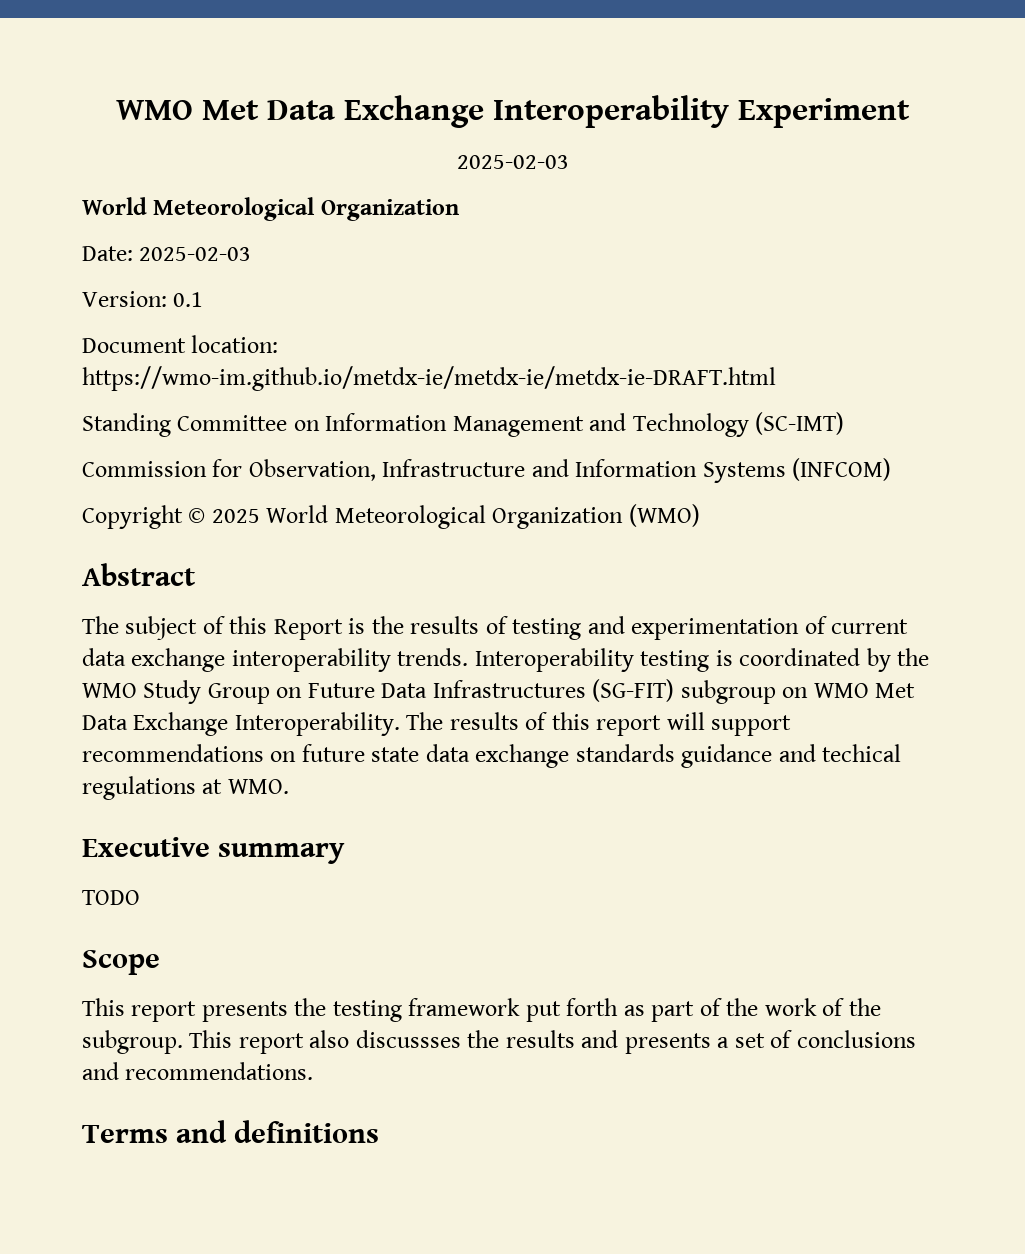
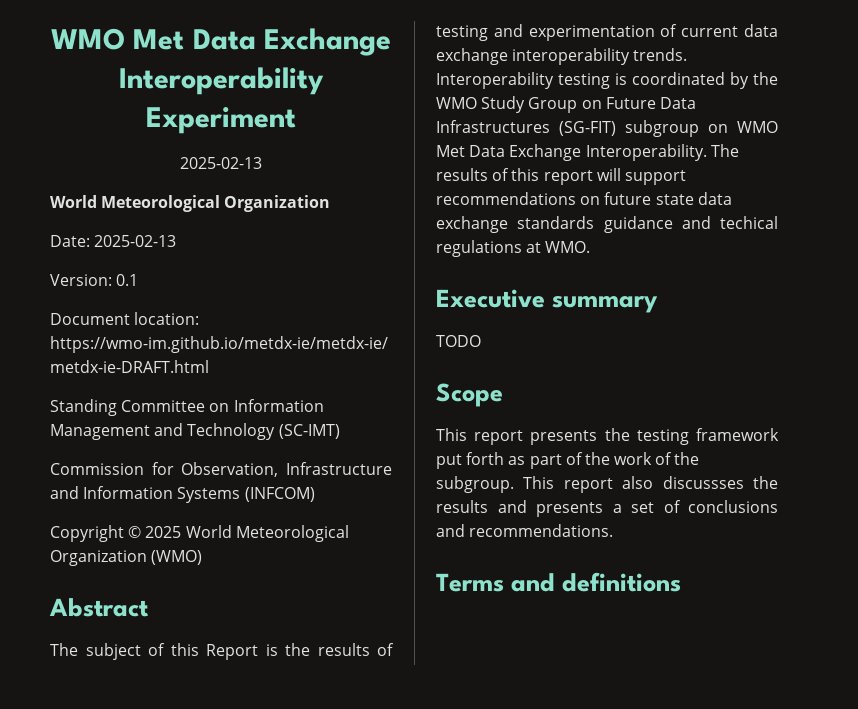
  WMO Met Data Exchange Interoperability Experiment
- 2025-02-03
+ 2025-02-13
- Date: 2025-02-03
+ Date: 2025-02-13

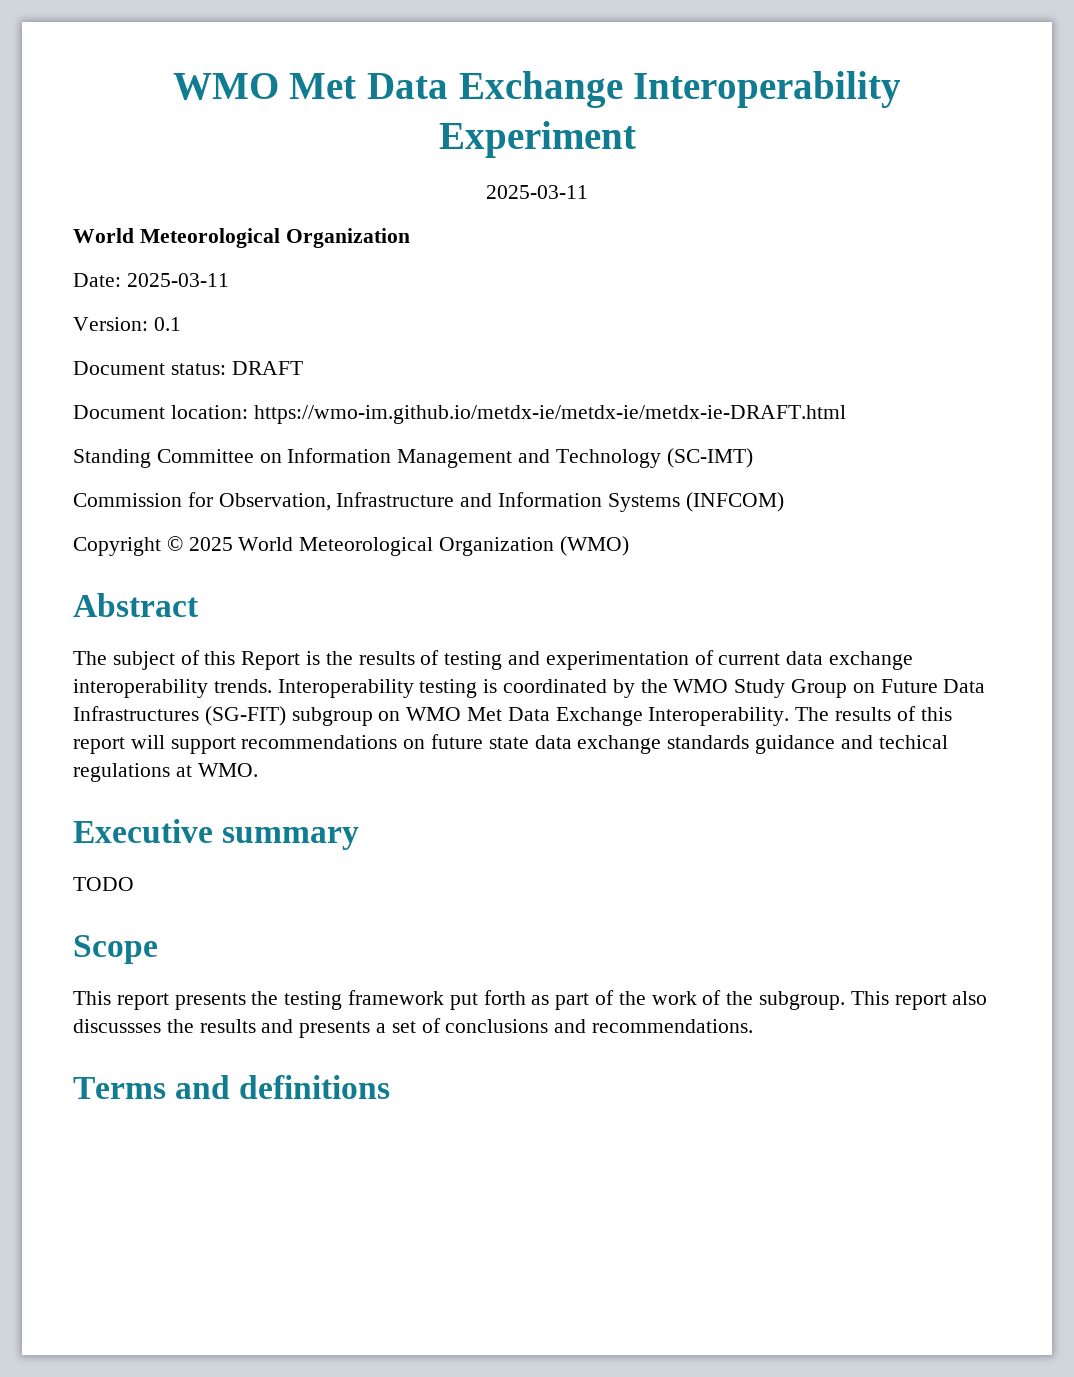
  WMO Met Data Exchange Interoperability Experiment
- 2025-02-13
+ 2025-03-11
- Date: 2025-02-13
+ Date: 2025-03-11
+ Document status: DRAFT

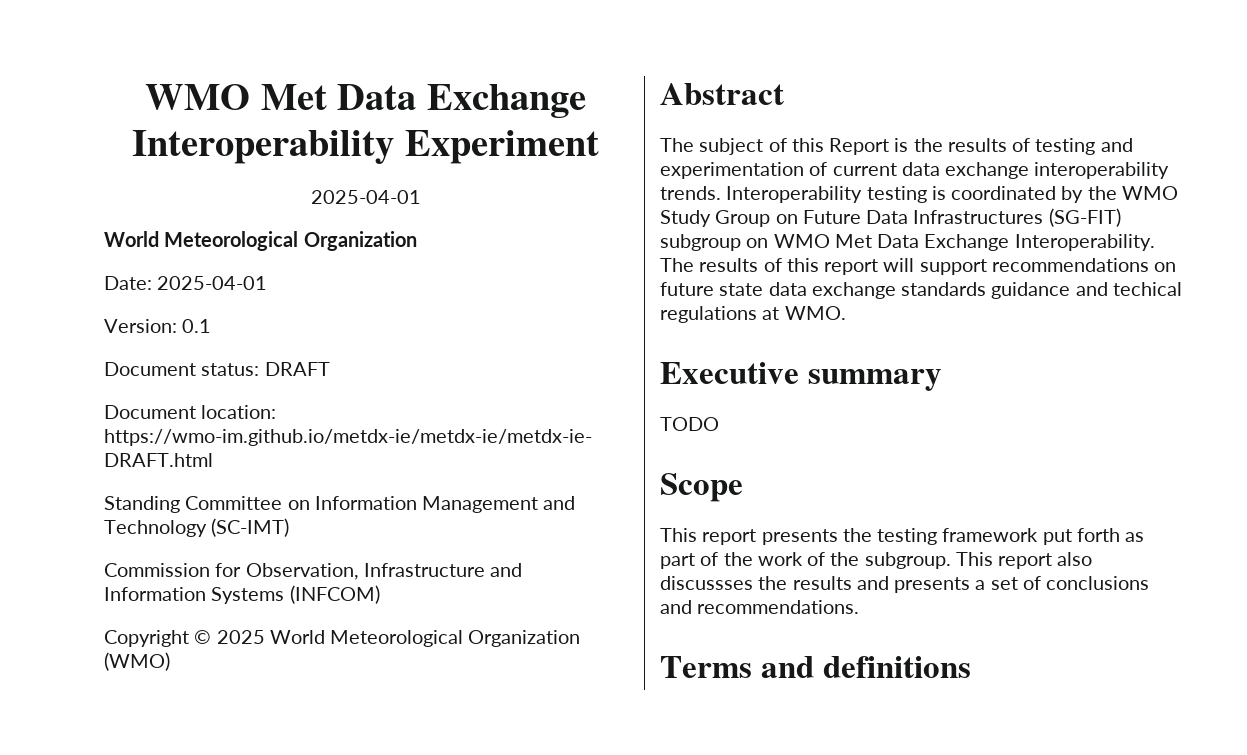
  WMO Met Data Exchange Interoperability Experiment
- 2025-03-11
+ 2025-04-01
- Date: 2025-03-11
+ Date: 2025-04-01

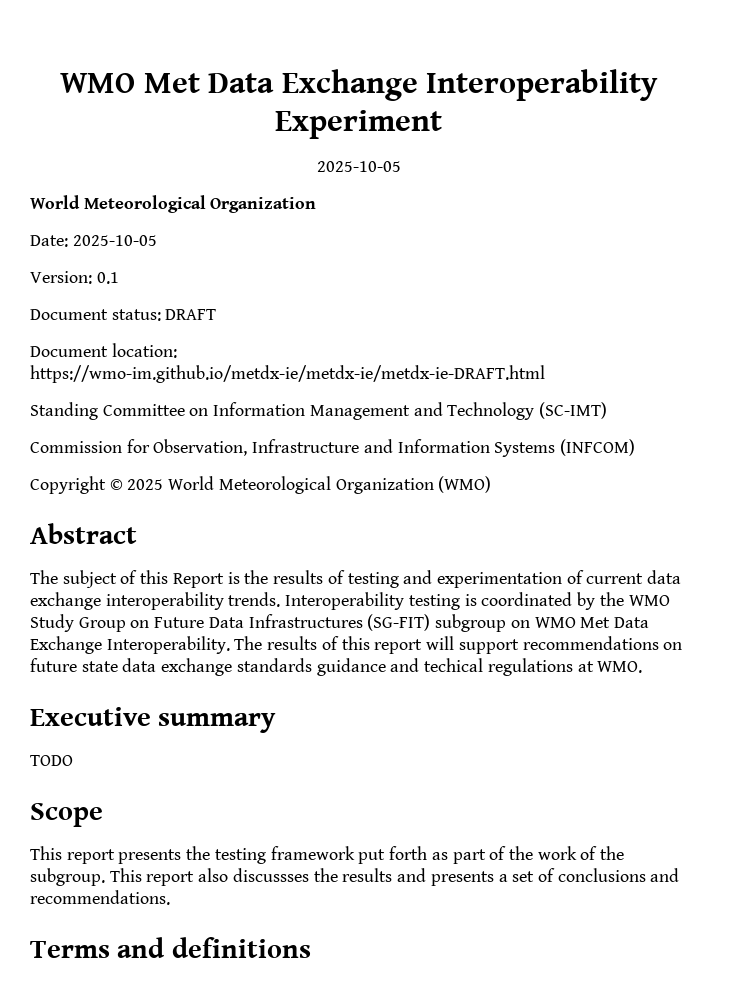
  WMO Met Data Exchange Interoperability Experiment
- 2025-04-01
+ 2025-10-05
- Date: 2025-04-01
+ Date: 2025-10-05

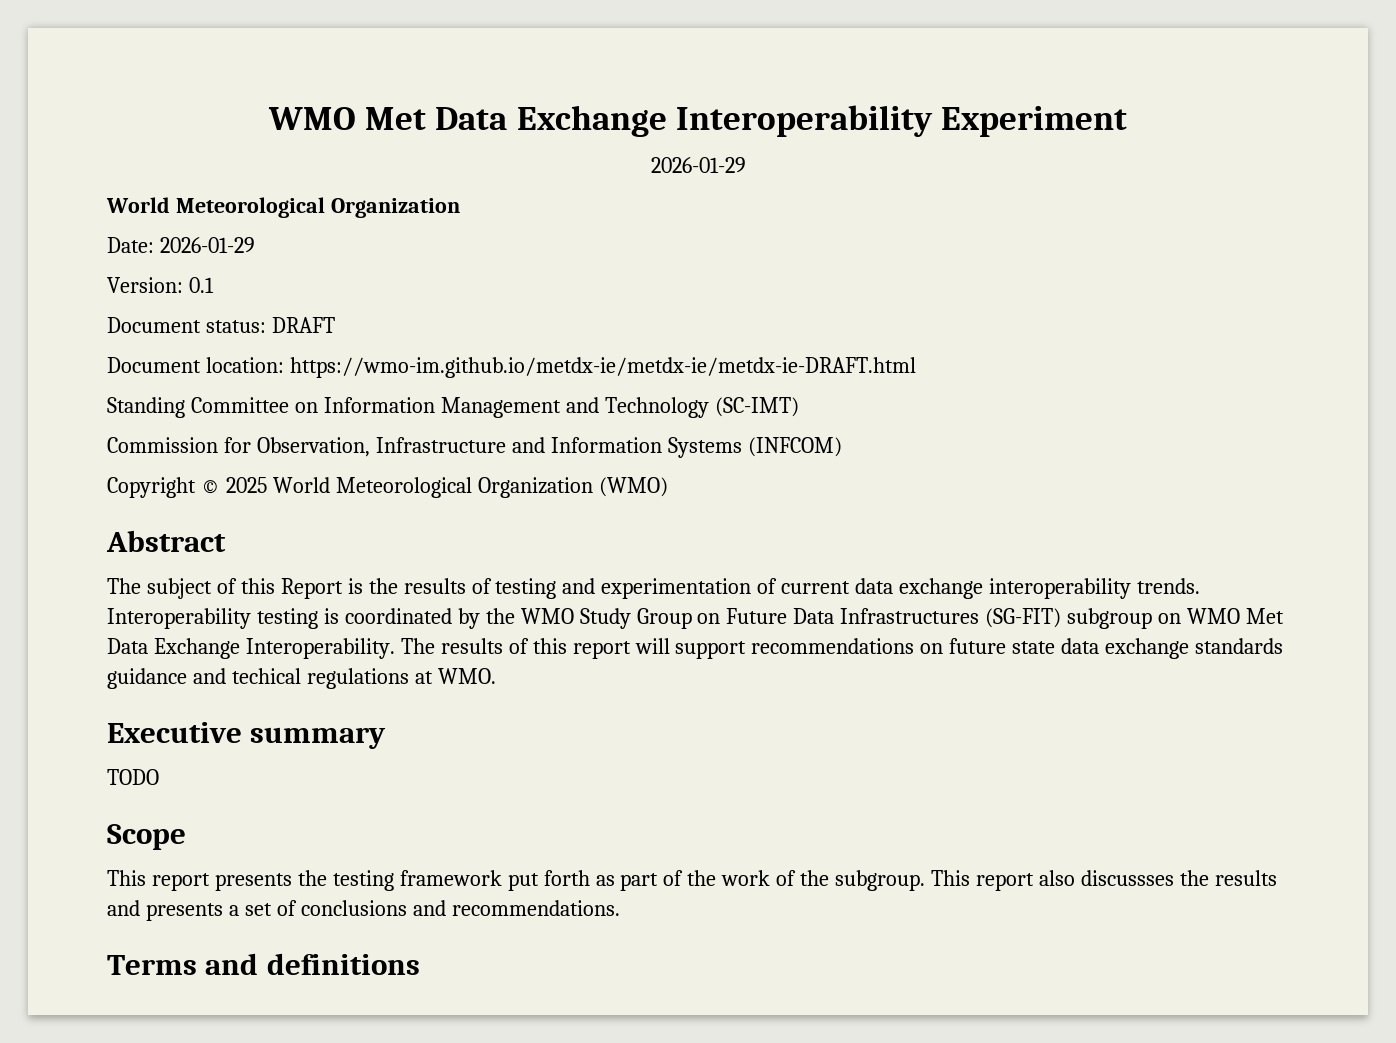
  WMO Met Data Exchange Interoperability Experiment
- 2025-10-05
+ 2026-01-29
- Date: 2025-10-05
+ Date: 2026-01-29

